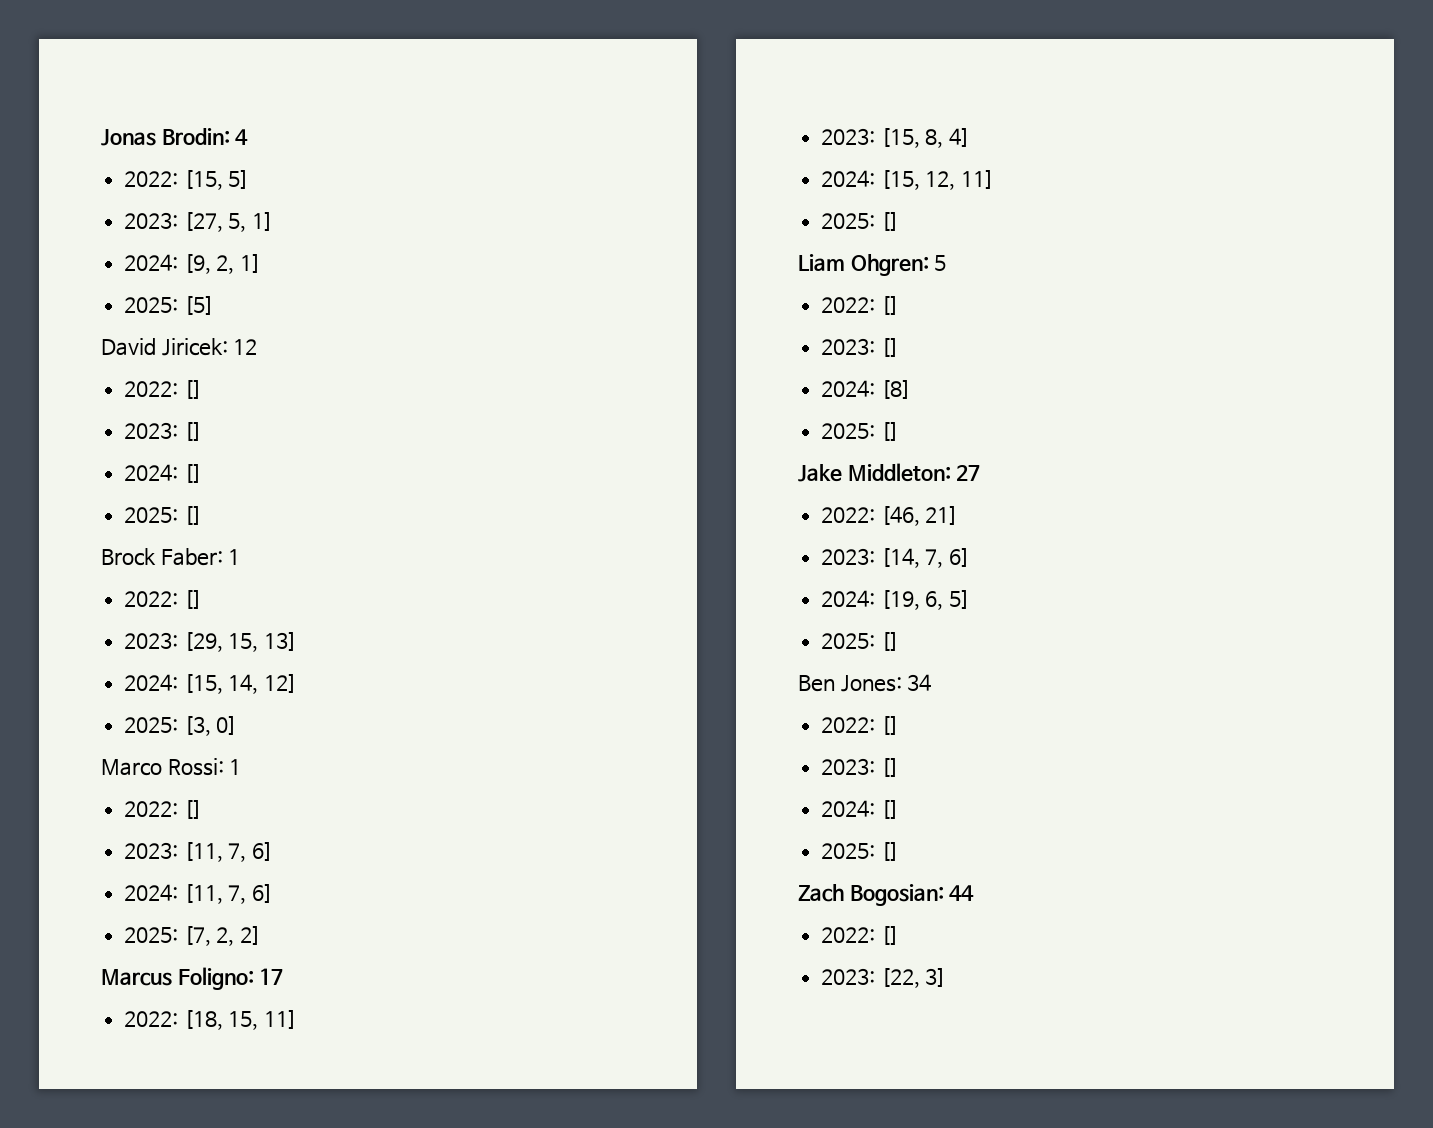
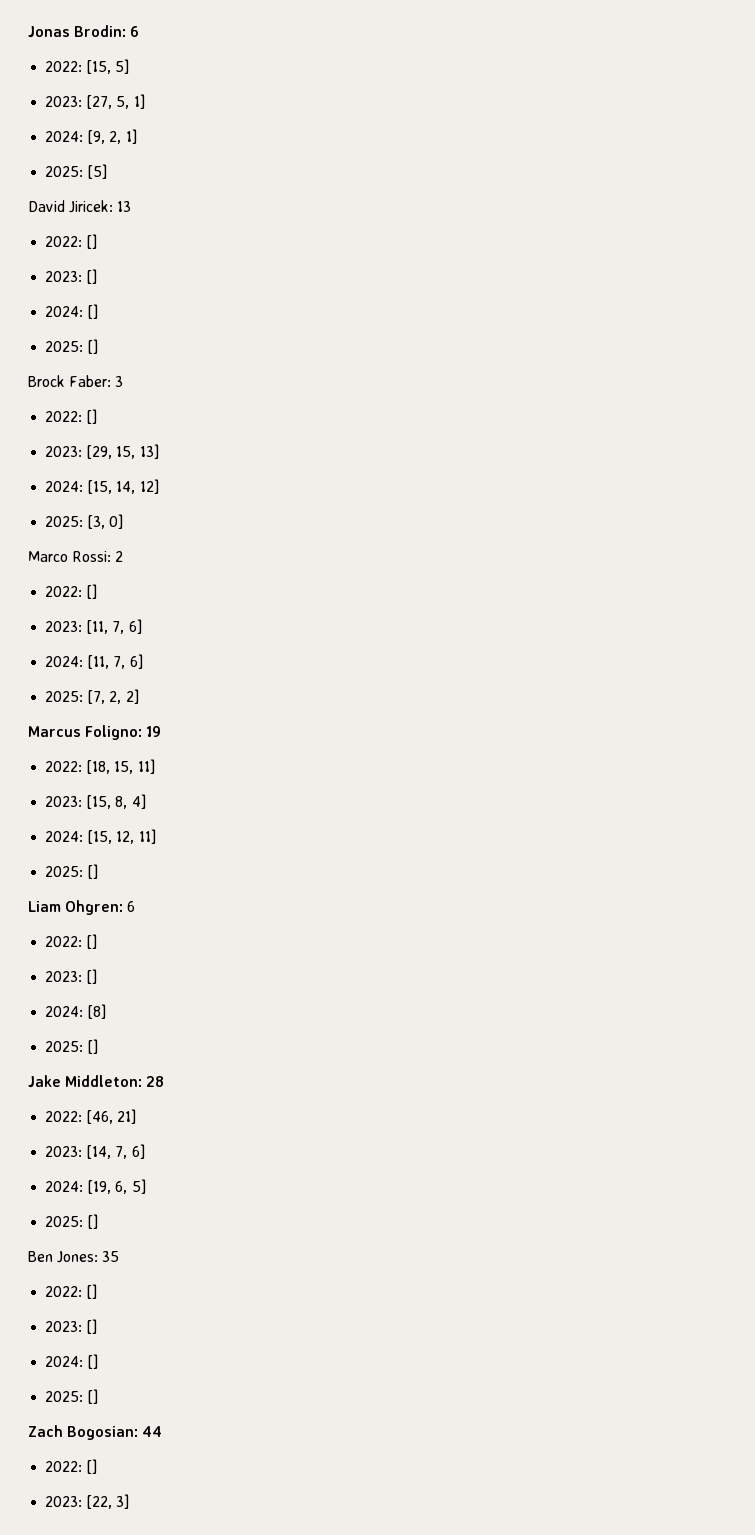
- Jonas Brodin: 4
+ Jonas Brodin: 6
- David Jiricek: 12
+ David Jiricek: 13
- Brock Faber: 1
+ Brock Faber: 3
- Marco Rossi: 1
+ Marco Rossi: 2
- Marcus Foligno: 17
+ Marcus Foligno: 19
- Liam Ohgren: 5
+ Liam Ohgren: 6
- Jake Middleton: 27
+ Jake Middleton: 28
- Ben Jones: 34
+ Ben Jones: 35

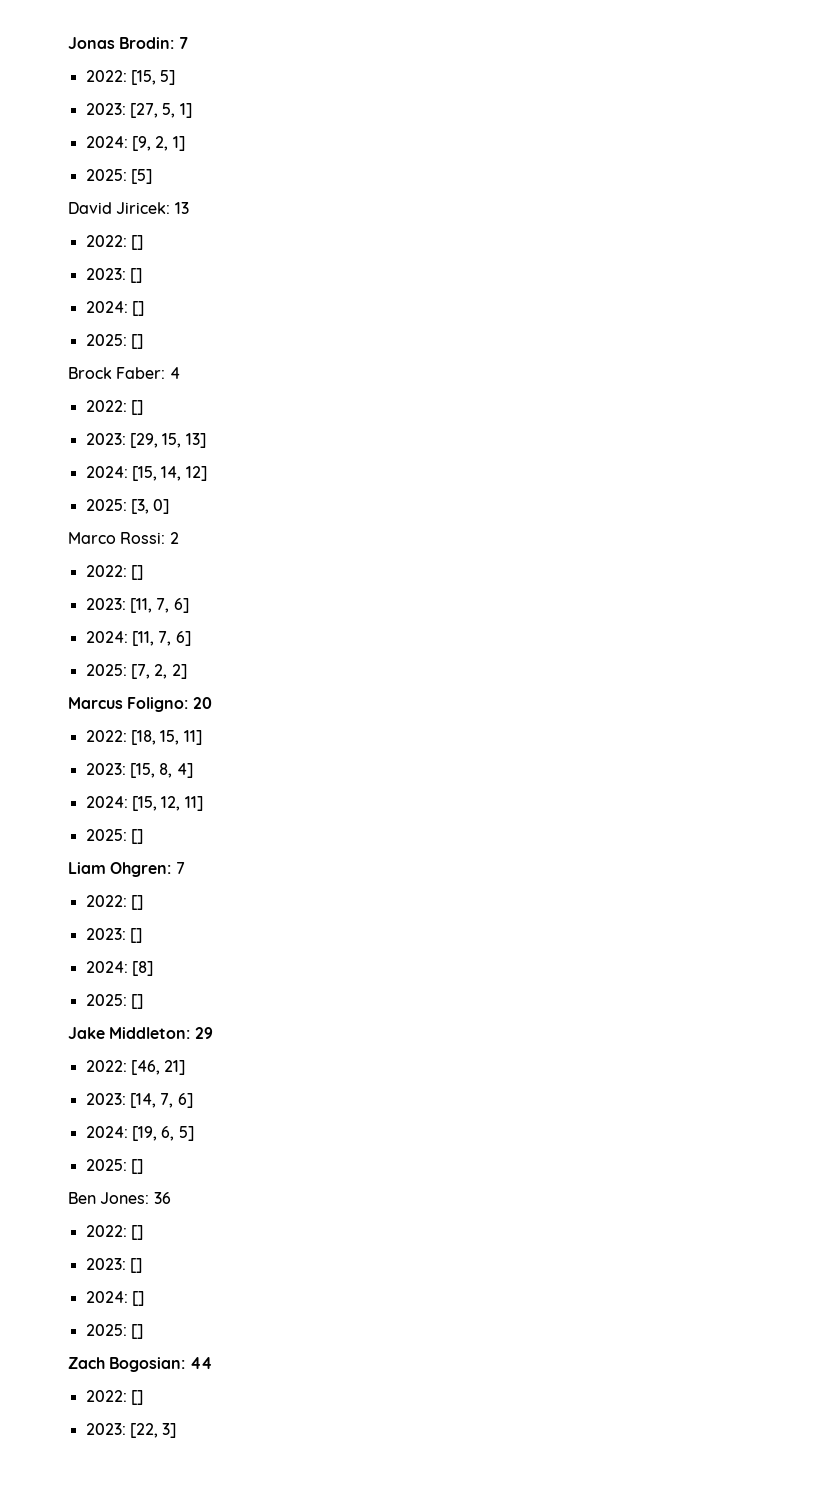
- Jonas Brodin: 6
+ Jonas Brodin: 7
- Brock Faber: 3
+ Brock Faber: 4
- Marcus Foligno: 19
+ Marcus Foligno: 20
- Liam Ohgren: 6
+ Liam Ohgren: 7
- Jake Middleton: 28
+ Jake Middleton: 29
- Ben Jones: 35
+ Ben Jones: 36

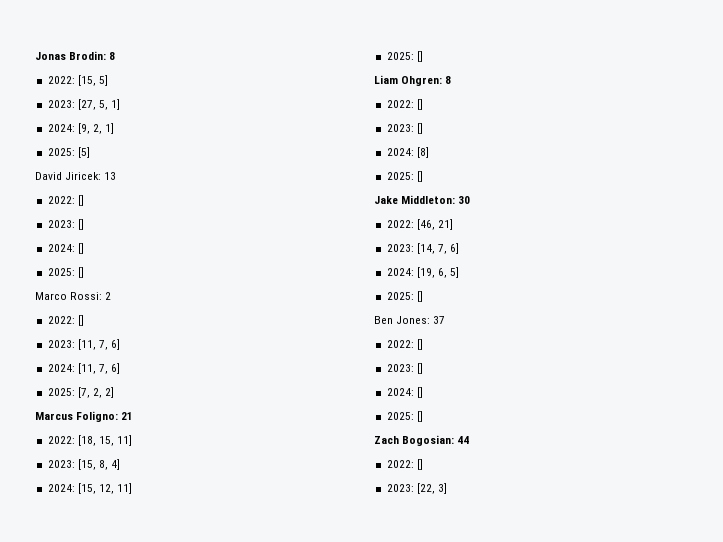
- Jonas Brodin: 7
+ Jonas Brodin: 8
- Brock Faber: 4
- 2022: []
- 2023: [29, 15, 13]
- 2024: [15, 14, 12]
- 2025: [3, 0]
- Marcus Foligno: 20
+ Marcus Foligno: 21
- Liam Ohgren: 7
+ Liam Ohgren: 8
- Jake Middleton: 29
+ Jake Middleton: 30
- Ben Jones: 36
+ Ben Jones: 37

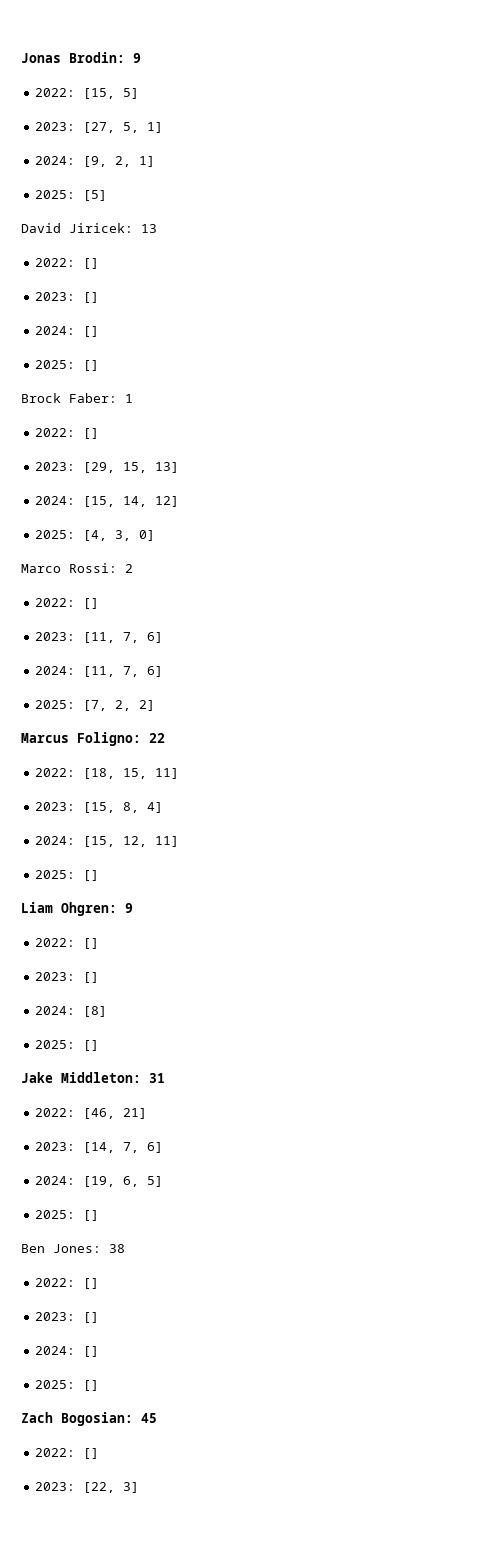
- Jonas Brodin: 8
+ Jonas Brodin: 9
+ Brock Faber: 1
+ 2022: []
+ 2023: [29, 15, 13]
+ 2024: [15, 14, 12]
+ 2025: [4, 3, 0]
- Marcus Foligno: 21
+ Marcus Foligno: 22
- Liam Ohgren: 8
+ Liam Ohgren: 9
- Jake Middleton: 30
+ Jake Middleton: 31
- Ben Jones: 37
+ Ben Jones: 38
- Zach Bogosian: 44
+ Zach Bogosian: 45

